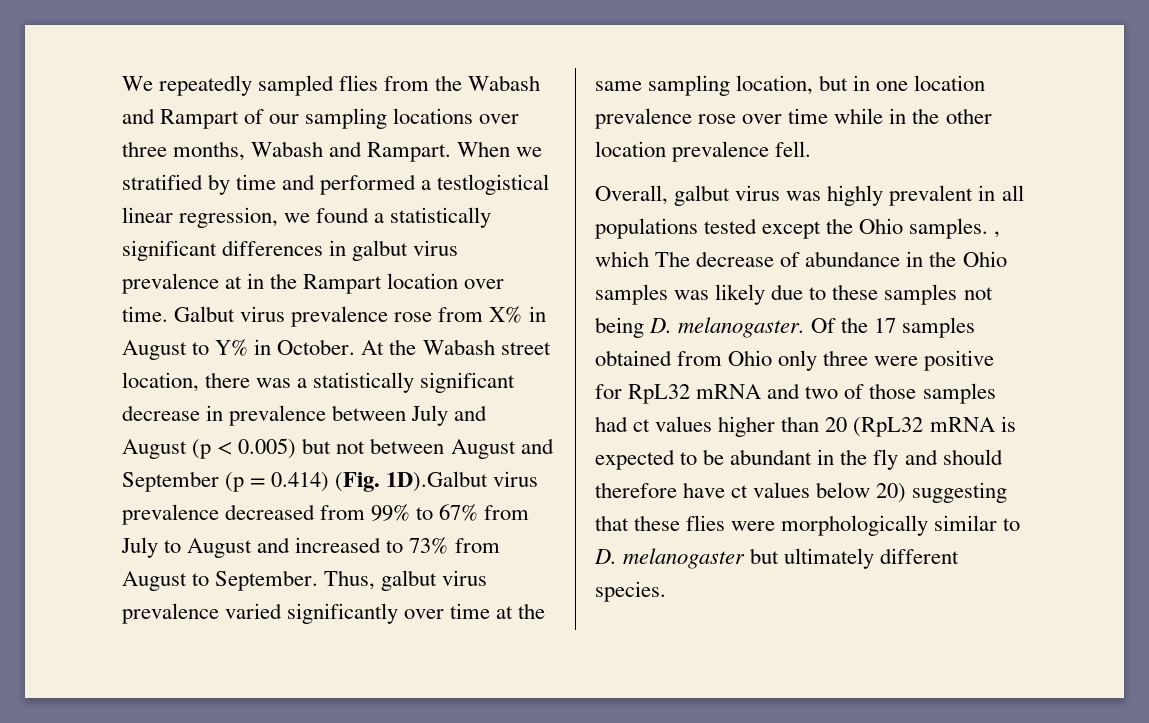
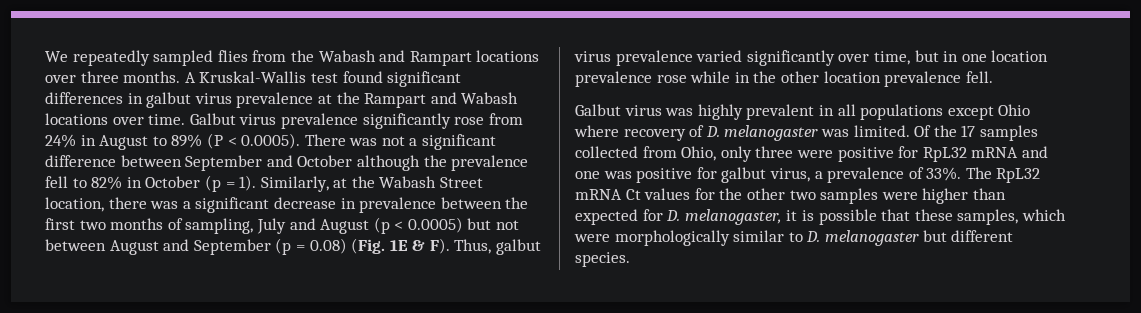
- We repeatedly sampled flies from the Wabash and Rampart of our sampling locations over three months, Wabash and Rampart. When we stratified by time and performed a testlogistical linear regression, we found a statistically significant differences in galbut virus prevalence at in the Rampart location over time.
+ We repeatedly sampled flies from the Wabash and Rampart locations over three months. A Kruskal-Wallis test found significant differences in galbut virus prevalence at the Rampart and Wabash locations over time.
- Galbut virus prevalence rose from X% in August to Y% in October. At the Wabash street location, there was a statistically significant decrease in prevalence between July and August (p < 0.005) but not between August and September (p = 0.414) (Fig. 1D).Galbut virus prevalence decreased from 99% to 67% from July to August and increased to 73% from August to September. Thus, galbut virus prevalence varied significantly over time at the same sampling location, but in one location prevalence rose over time while in the other location prevalence fell.
+ Galbut virus prevalence significantly rose from 24% in August to 89% (P < 0.0005). There was not a significant difference between September and October although the prevalence fell to 82% in October (p = 1). Similarly, at the Wabash Street location, there was a significant decrease in prevalence between the first two months of sampling, July and August (p < 0.0005) but not between August and September (p = 0.08) (Fig. 1E & F). Thus, galbut virus prevalence varied significantly over time, but in one location prevalence rose while in the other location prevalence fell.
- Overall, galbut virus was highly prevalent in all populations tested except the Ohio samples. , which The decrease of abundance in the Ohio samples was likely due to these samples not being D. melanogaster.
+ Galbut virus was highly prevalent in all populations except Ohio where recovery of D. melanogaster was limited.
- Of the 17 samples obtained from Ohio only three were positive for RpL32 mRNA and two of those samples had ct values higher than 20 (RpL32 mRNA is expected to be abundant in the fly and should therefore have ct values below 20) suggesting that these flies were morphologically similar to D. melanogaster but ultimately different species.
+ Of the 17 samples collected from Ohio, only three were positive for RpL32 mRNA and one was positive for galbut virus, a prevalence of 33%. The RpL32 mRNA Ct values for the other two samples were higher than expected for D. melanogaster, it is possible that these samples, which were morphologically similar to D. melanogaster but different species.

